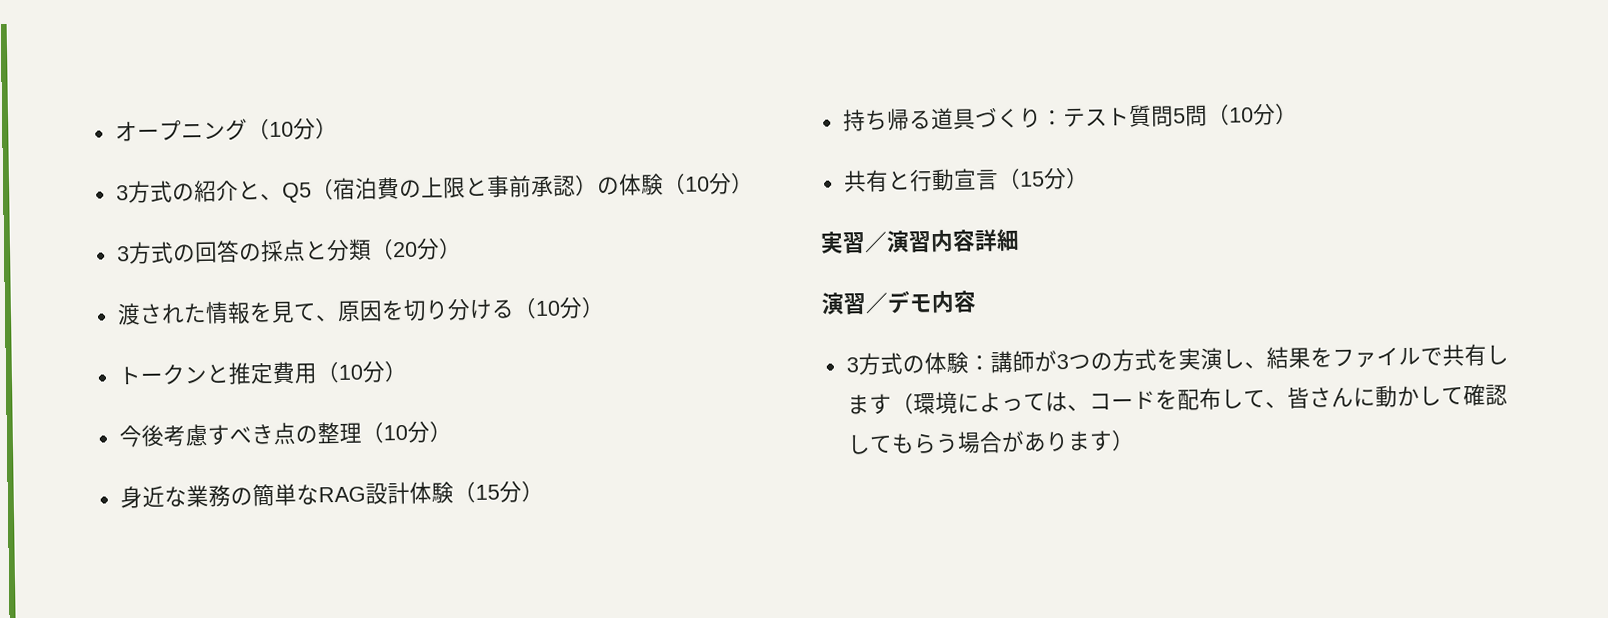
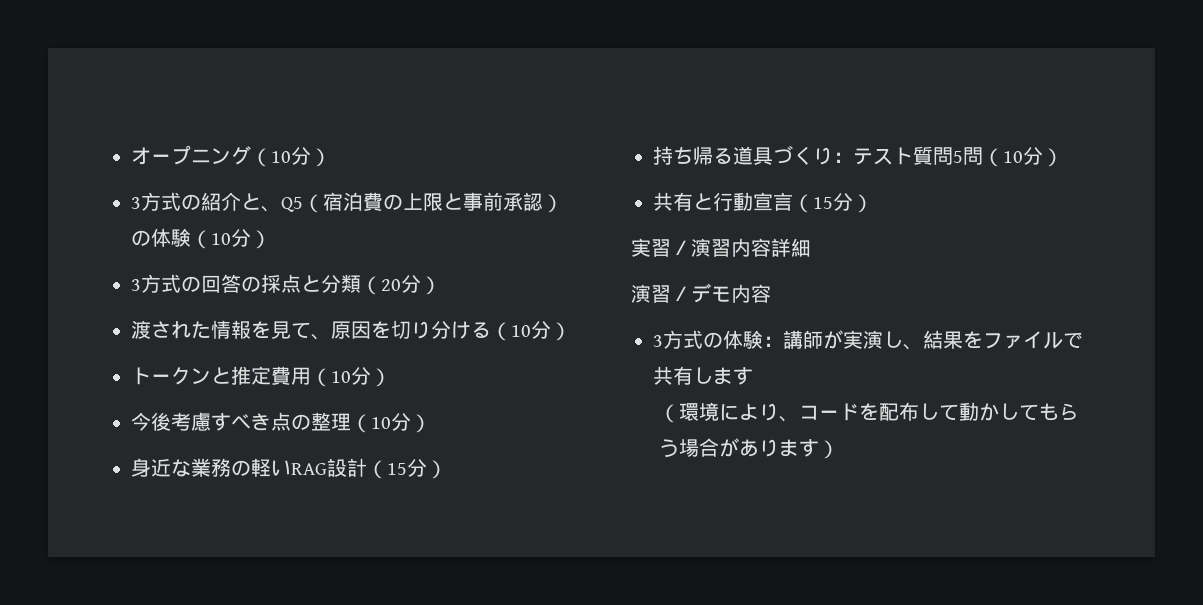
- 身近な業務の簡単なRAG設計体験（15分）
+ 身近な業務の軽いRAG設計（15分）
- 3方式の体験：講師が3つの方式を実演し、結果をファイルで共有します（環境によっては、コードを配布して、皆さんに動かして確認してもらう場合があります）
+ 3方式の体験：講師が実演し、結果をファイルで共有します
+ （環境により、コードを配布して動かしてもらう場合があります）

